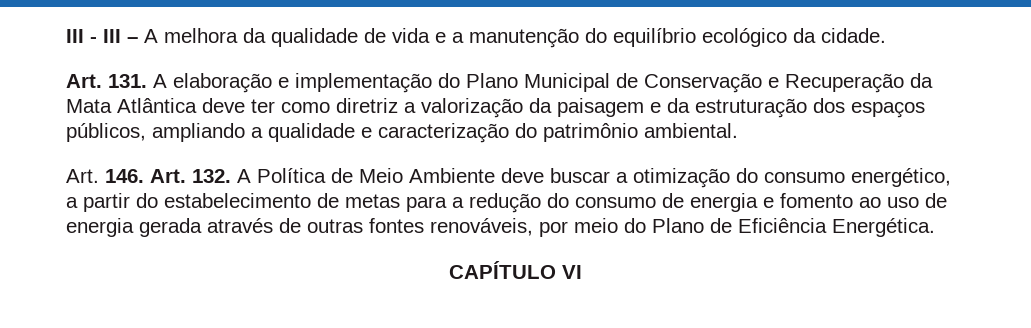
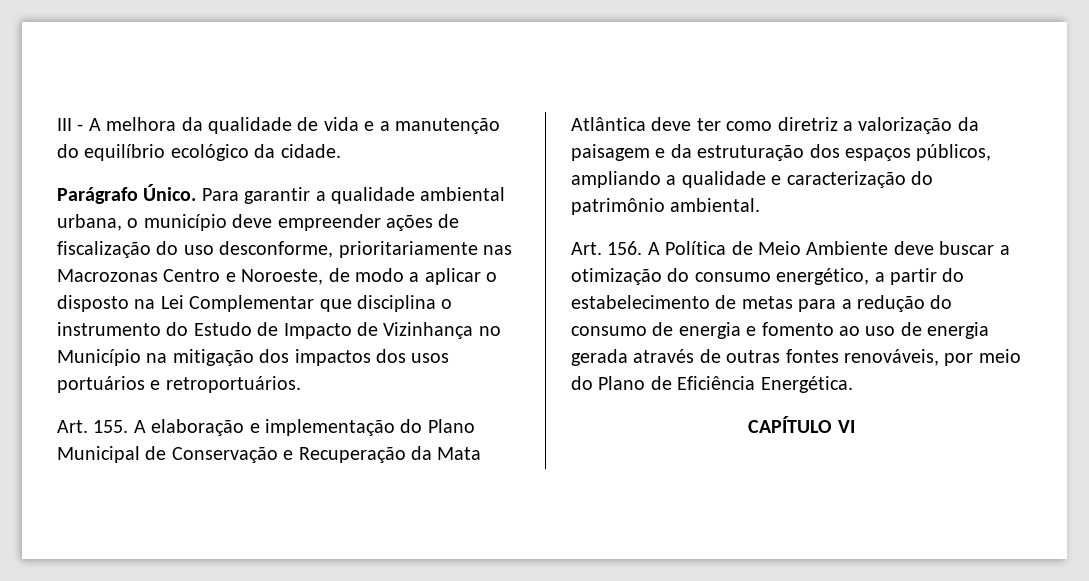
- III - III – A melhora da qualidade de vida e a manutenção do equilíbrio ecológico da cidade.
+ III - A melhora da qualidade de vida e a manutenção do equilíbrio ecológico da cidade.
- Art. 131. A elaboração e implementação do Plano Municipal de Conservação e Recuperação da Mata Atlântica deve ter como diretriz a valorização da paisagem e da estruturação dos espaços públicos, ampliando a qualidade e caracterização do patrimônio ambiental.
+ Parágrafo Único. Para garantir a qualidade ambiental urbana, o município deve empreender ações de fiscalização do uso desconforme, prioritariamente nas Macrozonas Centro e Noroeste, de modo a aplicar o disposto na Lei Complementar que disciplina o instrumento do Estudo de Impacto de Vizinhança no Município na mitigação dos impactos dos usos portuários e retroportuários.
+ Art. 155. A elaboração e implementação do Plano Municipal de Conservação e Recuperação da Mata Atlântica deve ter como diretriz a valorização da paisagem e da estruturação dos espaços públicos, ampliando a qualidade e caracterização do patrimônio ambiental.
- Art. 146. Art. 132. A Política de Meio Ambiente deve buscar a otimização do consumo energético, a partir do estabelecimento de metas para a redução do consumo de energia e fomento ao uso de energia gerada através de outras fontes renováveis, por meio do Plano de Eficiência Energética.
+ Art. 156. A Política de Meio Ambiente deve buscar a otimização do consumo energético, a partir do estabelecimento de metas para a redução do consumo de energia e fomento ao uso de energia gerada através de outras fontes renováveis, por meio do Plano de Eficiência Energética.

